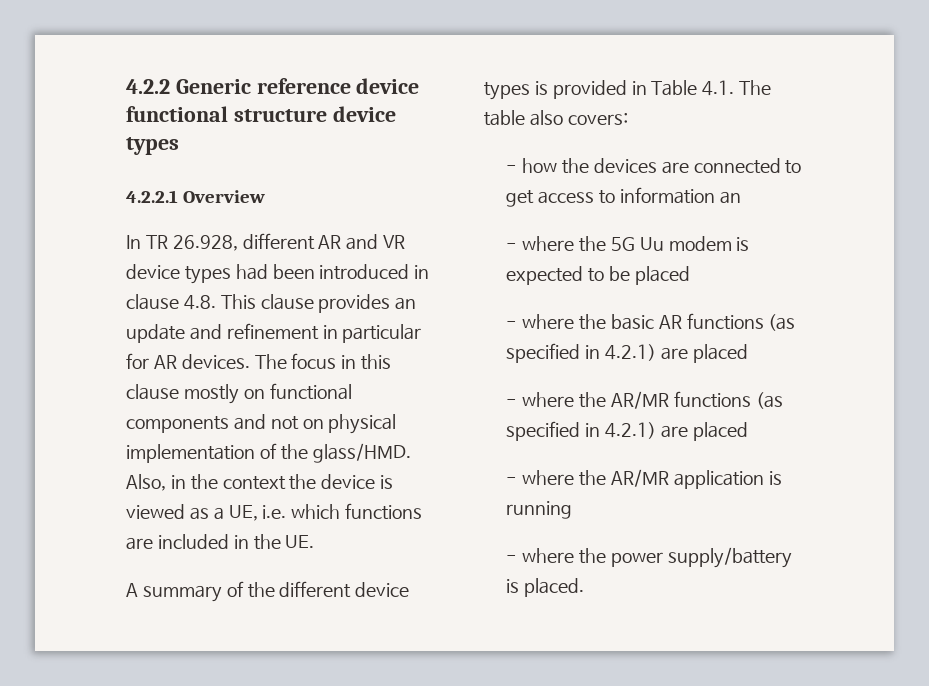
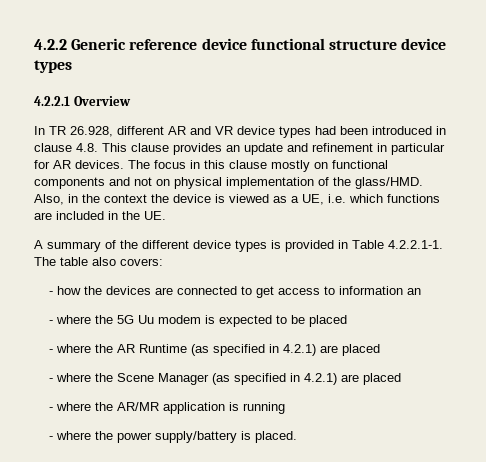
- A summary of the different device types is provided in Table 4.1. The table also covers:
+ A summary of the different device types is provided in Table 4.2.2.1-1. The table also covers:
- - where the basic AR functions (as specified in 4.2.1) are placed
- - where the AR/MR functions (as specified in 4.2.1) are placed
+ - where the AR Runtime (as specified in 4.2.1) are placed
+ - where the Scene Manager (as specified in 4.2.1) are placed

